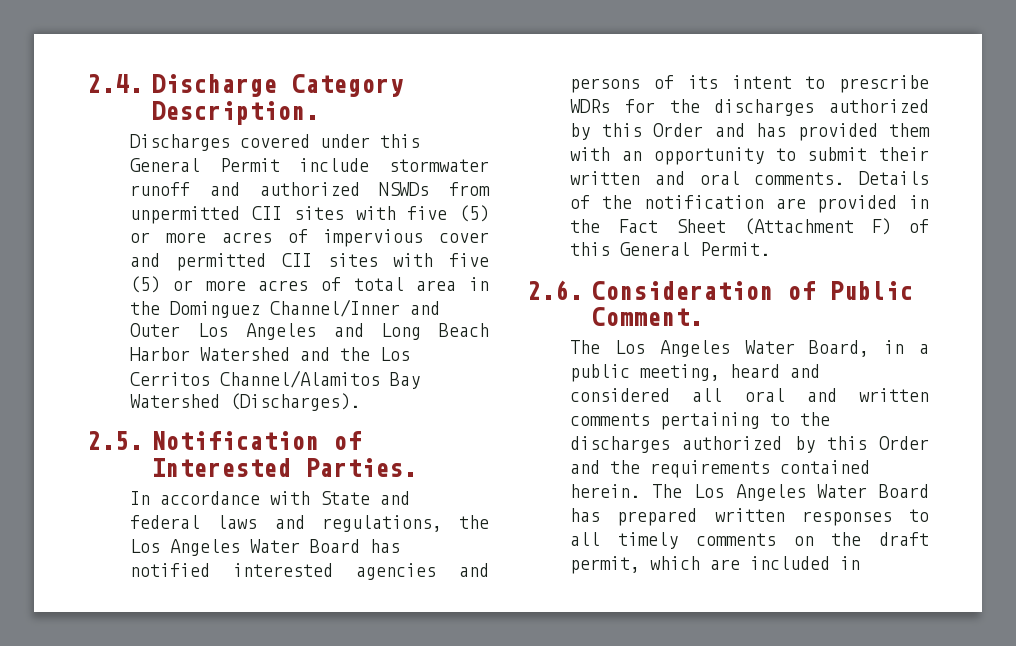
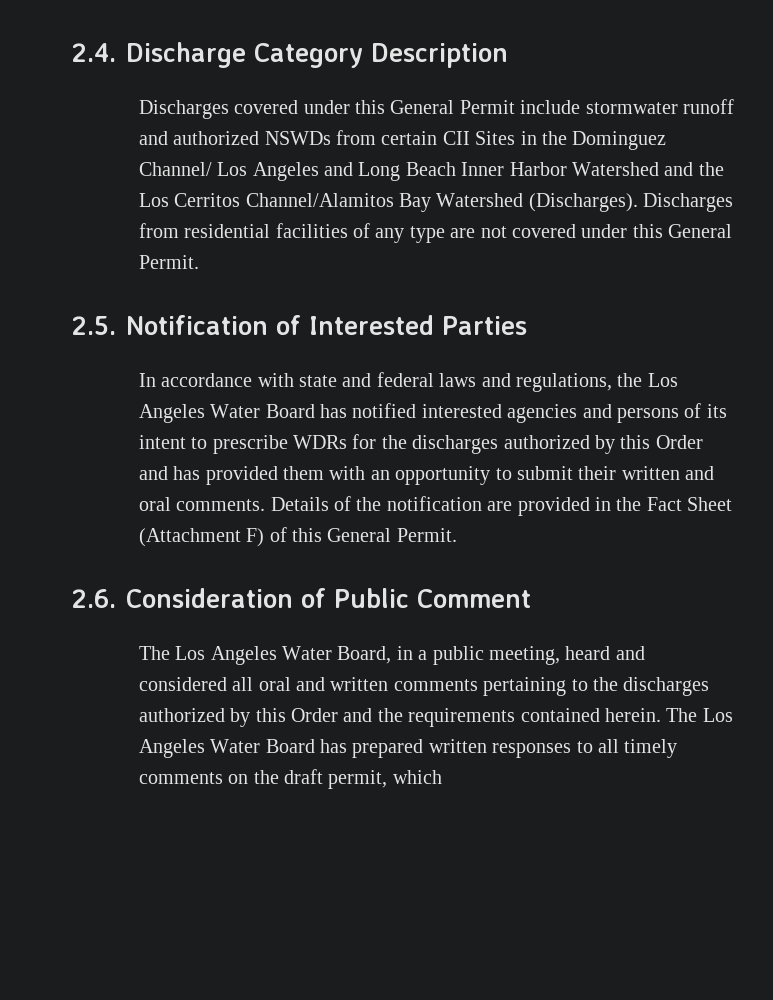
- 2.4. Discharge Category Description.
+ 2.4. Discharge Category Description
- Discharges covered under this General Permit include stormwater runoff and authorized NSWDs from unpermitted CII sites with five (5) or more acres of impervious cover and permitted CII sites with five (5) or more acres of total area in the Dominguez Channel/Inner and Outer Los Angeles and Long Beach Harbor Watershed and the Los Cerritos Channel/Alamitos Bay Watershed (Discharges).
+ Discharges covered under this General Permit include stormwater runoff and authorized NSWDs from certain CII Sites in the Dominguez Channel/ Los Angeles and Long Beach Inner Harbor Watershed and the Los Cerritos Channel/Alamitos Bay Watershed (Discharges). Discharges from residential facilities of any type are not covered under this General Permit.
- 2.5. Notification of Interested Parties.
+ 2.5. Notification of Interested Parties
- In accordance with State and federal laws and regulations, the Los Angeles Water Board has notified interested agencies and persons of its intent to prescribe WDRs for the discharges authorized by this Order and has provided them with an opportunity to submit their written and oral comments.
+ In accordance with state and federal laws and regulations, the Los Angeles Water Board has notified interested agencies and persons of its intent to prescribe WDRs for the discharges authorized by this Order and has provided them with an opportunity to submit their written and oral comments.
- 2.6. Consideration of Public Comment.
+ 2.6. Consideration of Public Comment
- The Los Angeles Water Board has prepared written responses to all timely comments on the draft permit, which are included in
+ The Los Angeles Water Board has prepared written responses to all timely comments on the draft permit, which

